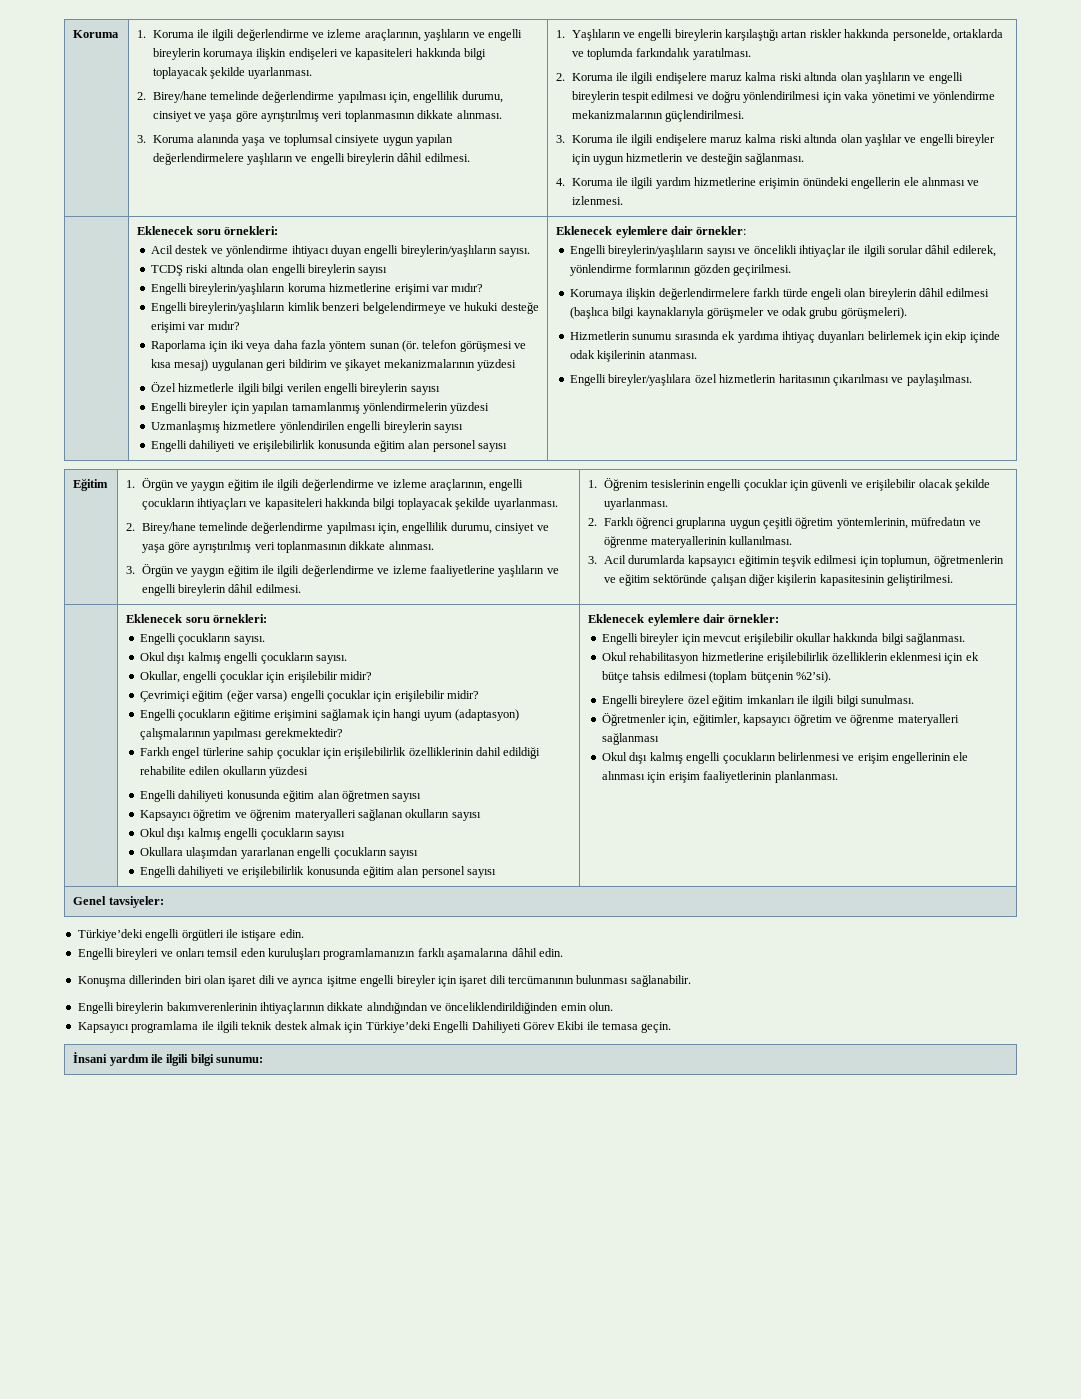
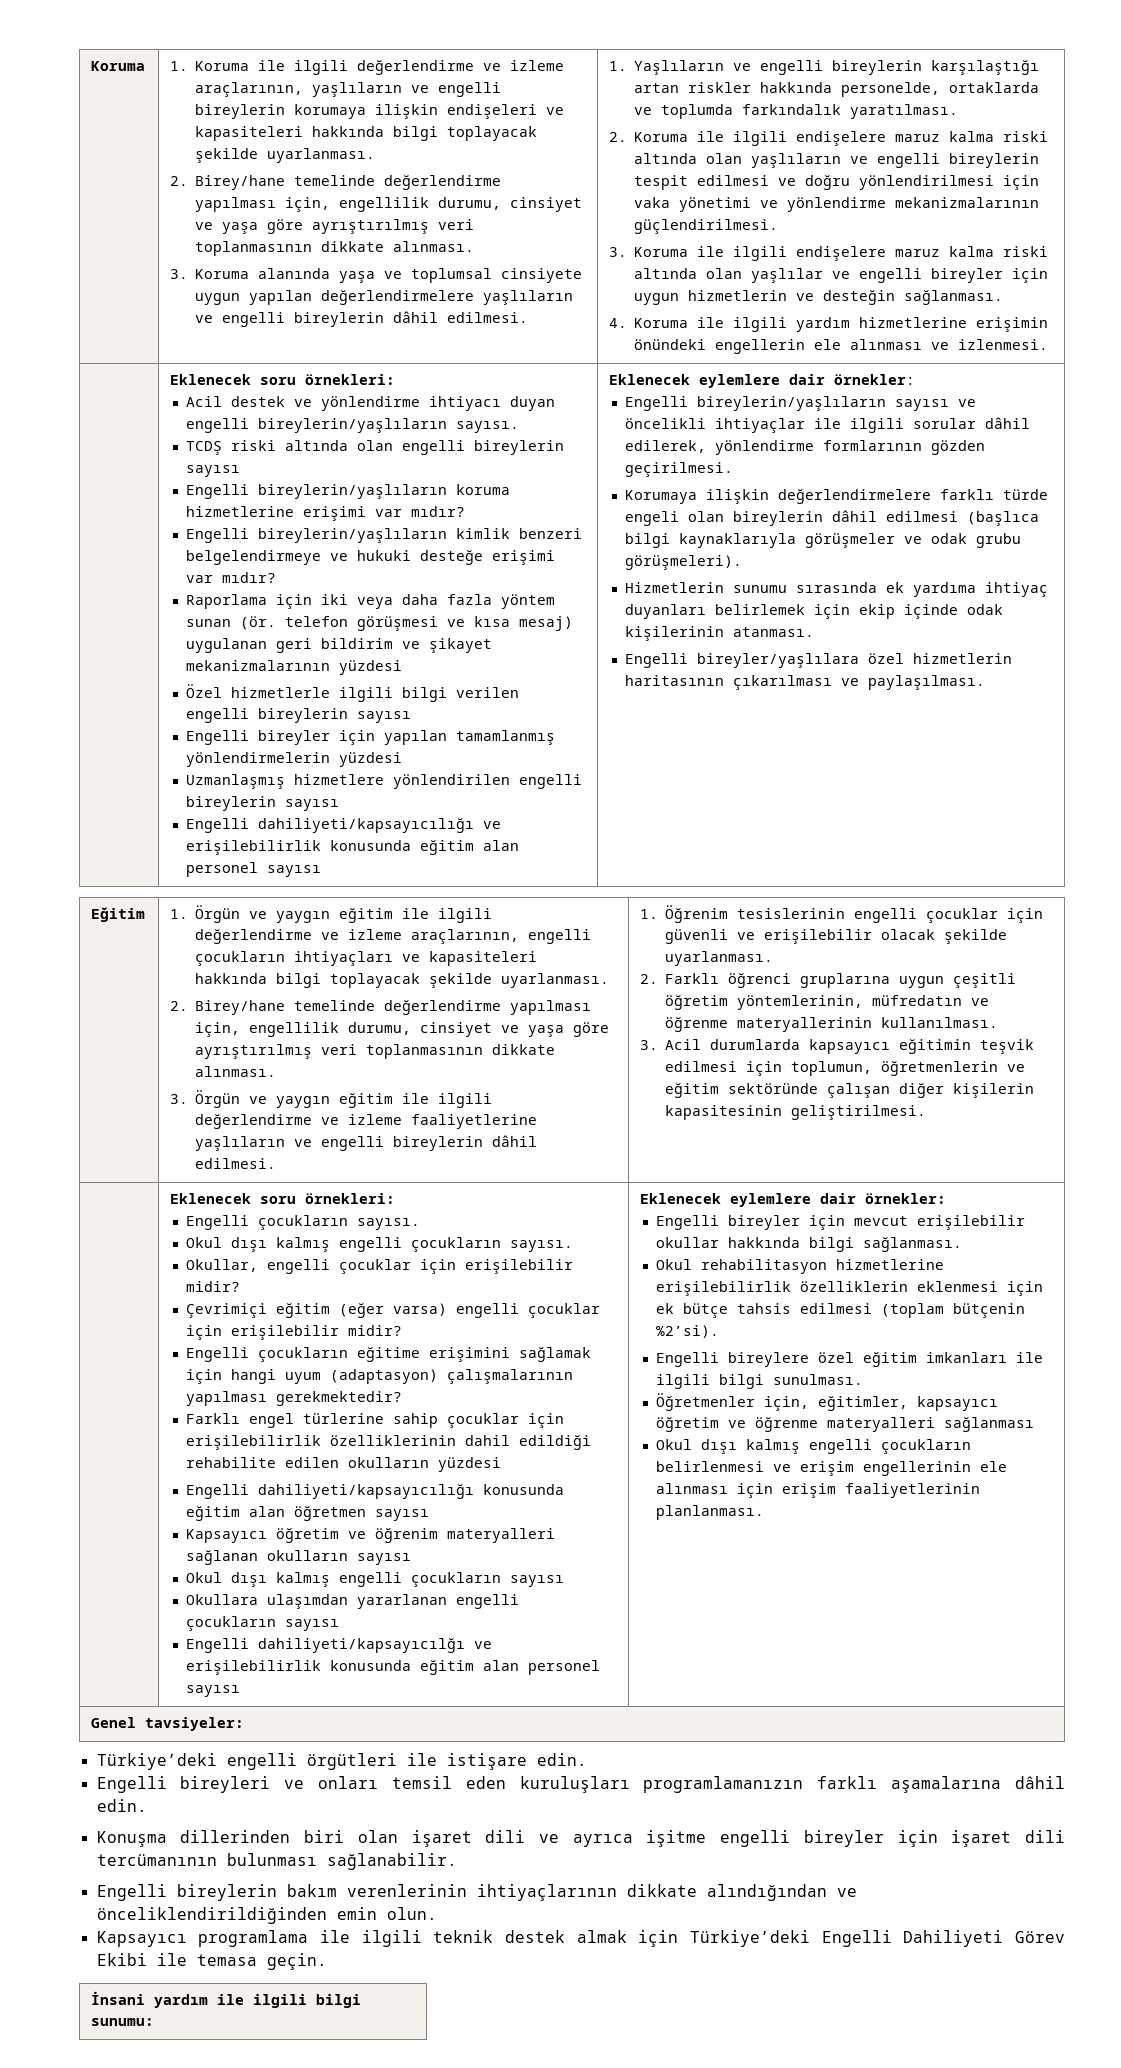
  Uzmanlaşmış hizmetlere yönlendirilen engelli bireylerin sayısı
- Engelli dahiliyeti ve erişilebilirlik konusunda eğitim alan personel sayısı
+ Engelli dahiliyeti/kapsayıcılığı ve erişilebilirlik konusunda eğitim alan personel sayısı
- Engelli dahiliyeti konusunda eğitim alan öğretmen sayısı
+ Engelli dahiliyeti/kapsayıcılığı konusunda eğitim alan öğretmen sayısı
  Okullara ulaşımdan yararlanan engelli çocukların sayısı
- Engelli dahiliyeti ve erişilebilirlik konusunda eğitim alan personel sayısı
+ Engelli dahiliyeti/kapsayıcılğı ve erişilebilirlik konusunda eğitim alan personel sayısı
- Engelli bireylerin bakımverenlerinin ihtiyaçlarının dikkate alındığından ve önceliklendirildiğinden emin olun.
+ Engelli bireylerin bakım verenlerinin ihtiyaçlarının dikkate alındığından ve önceliklendirildiğinden emin olun.

